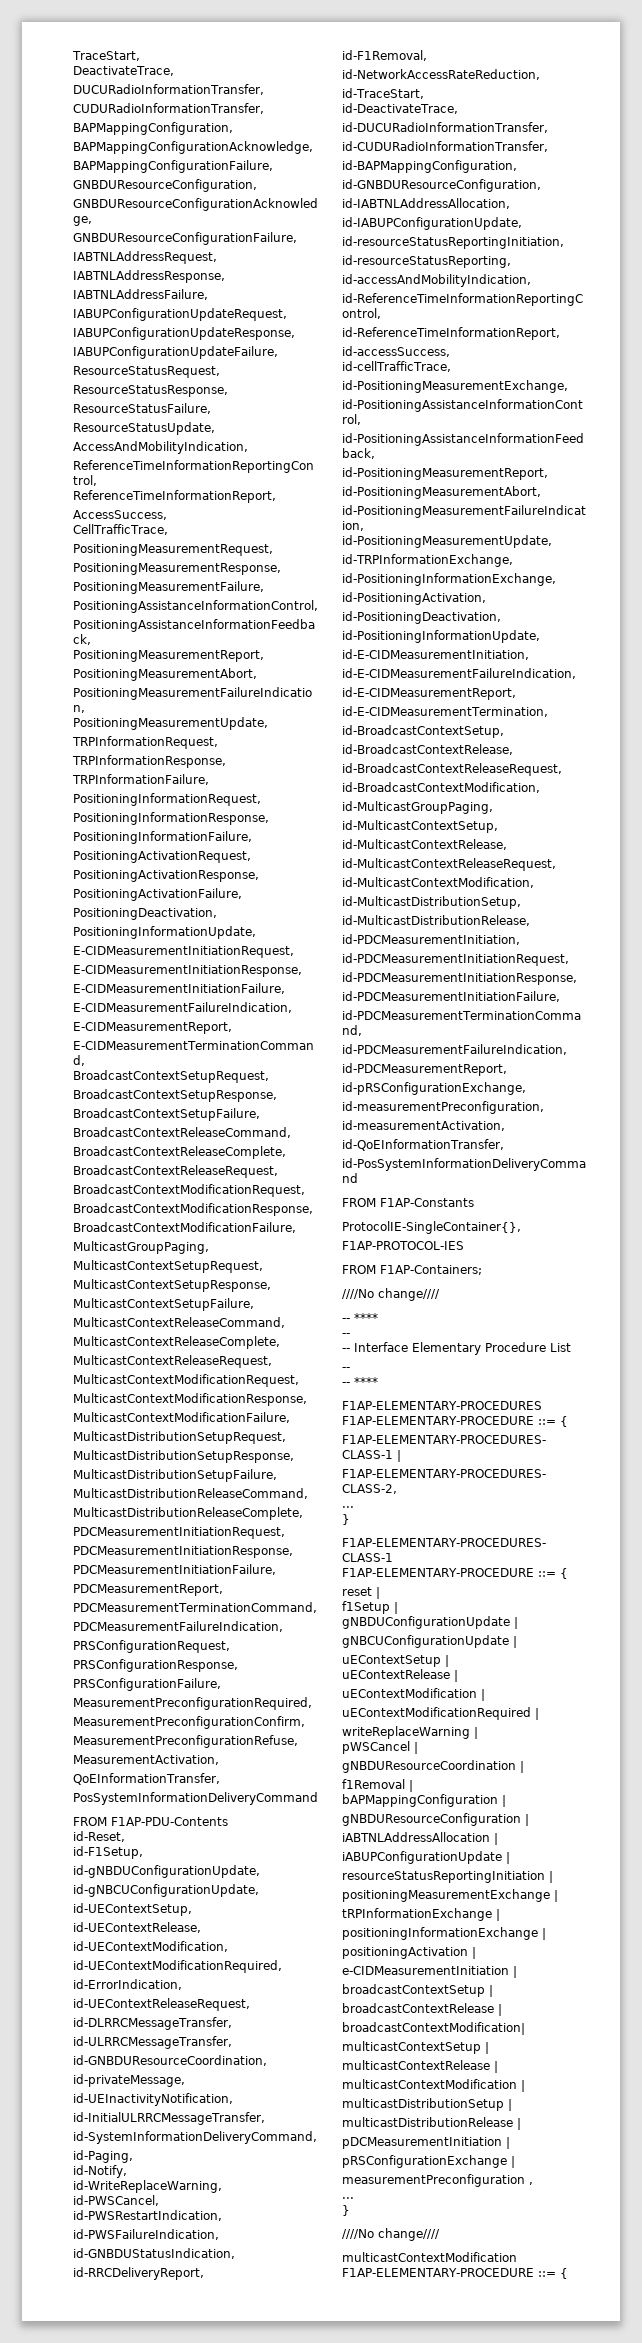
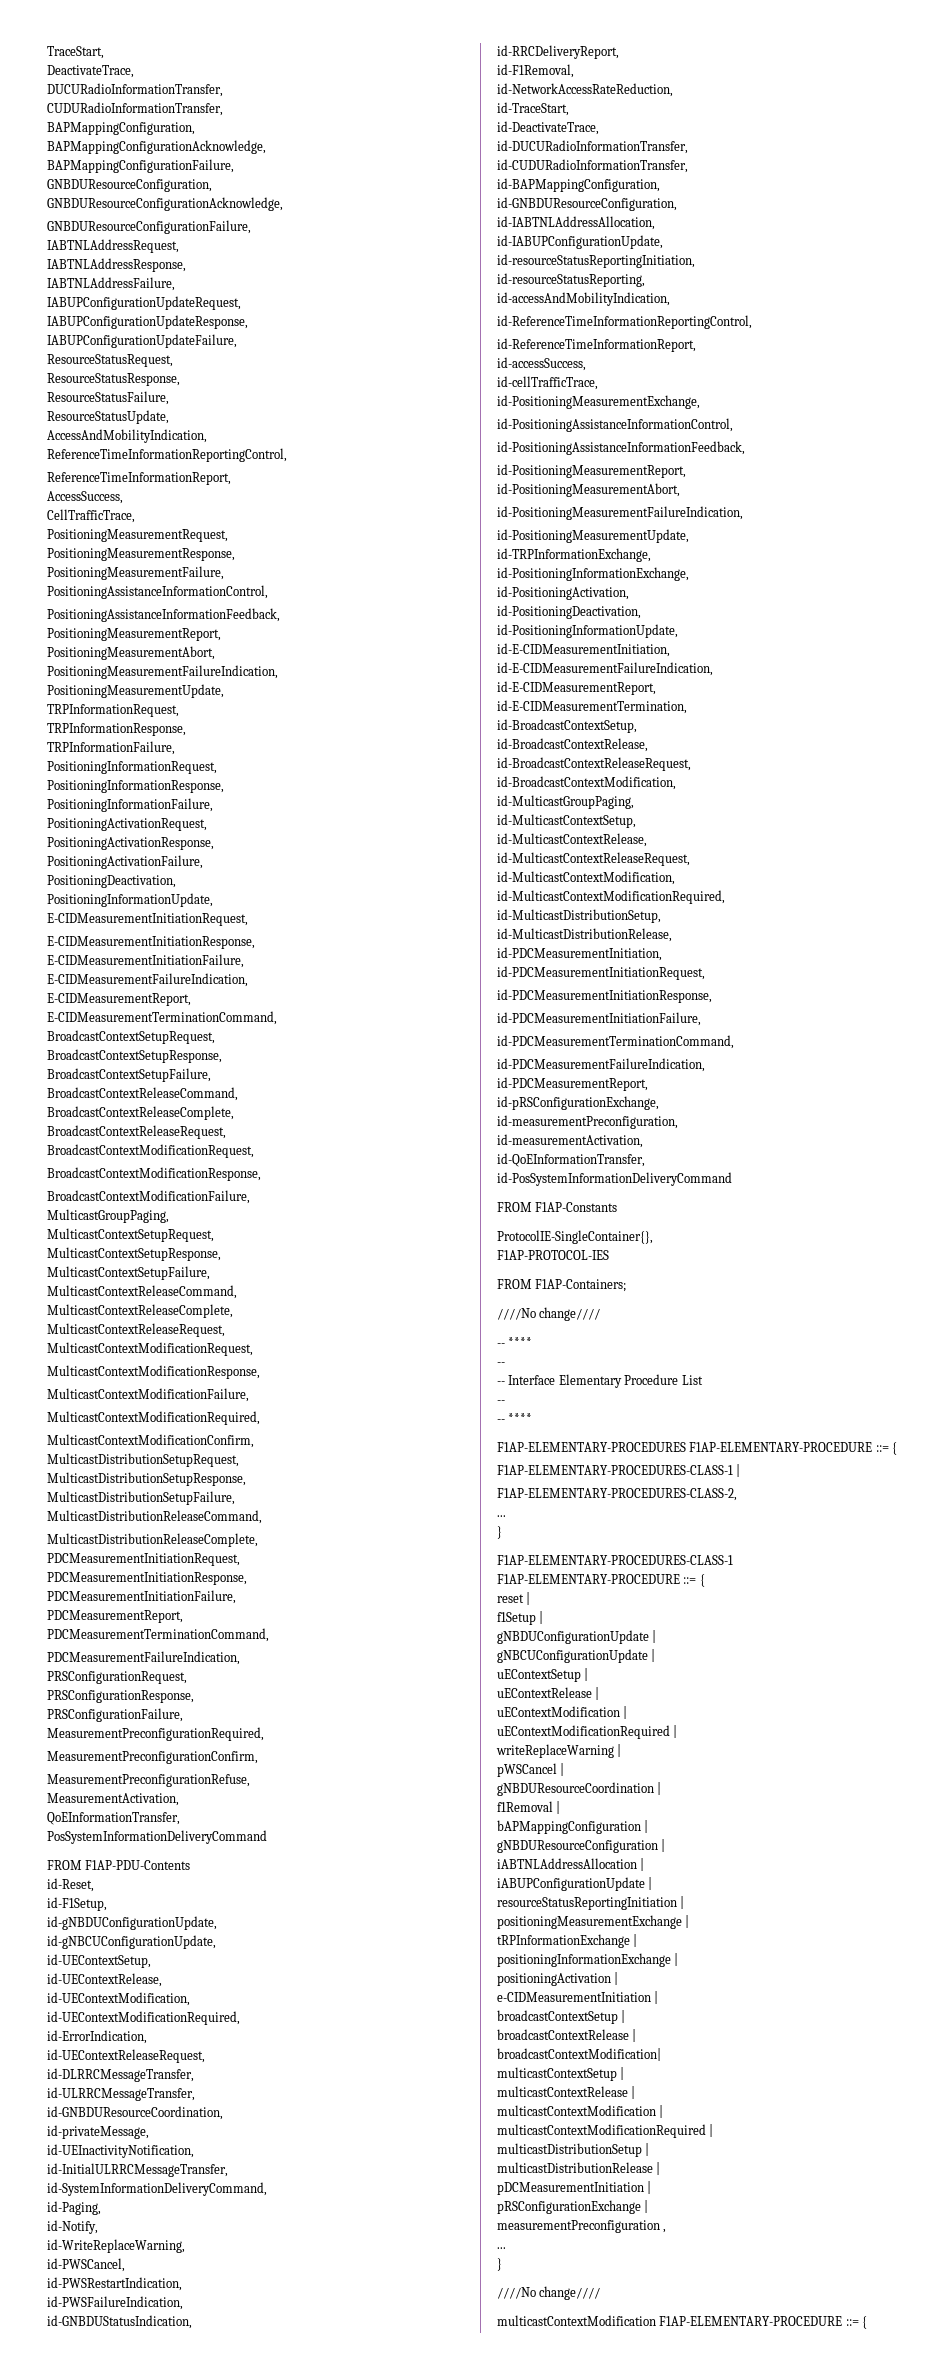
+ MulticastContextModificationRequired,
+ MulticastContextModificationConfirm,
+ id-MulticastContextModificationRequired,
+ multicastContextModificationRequired |

